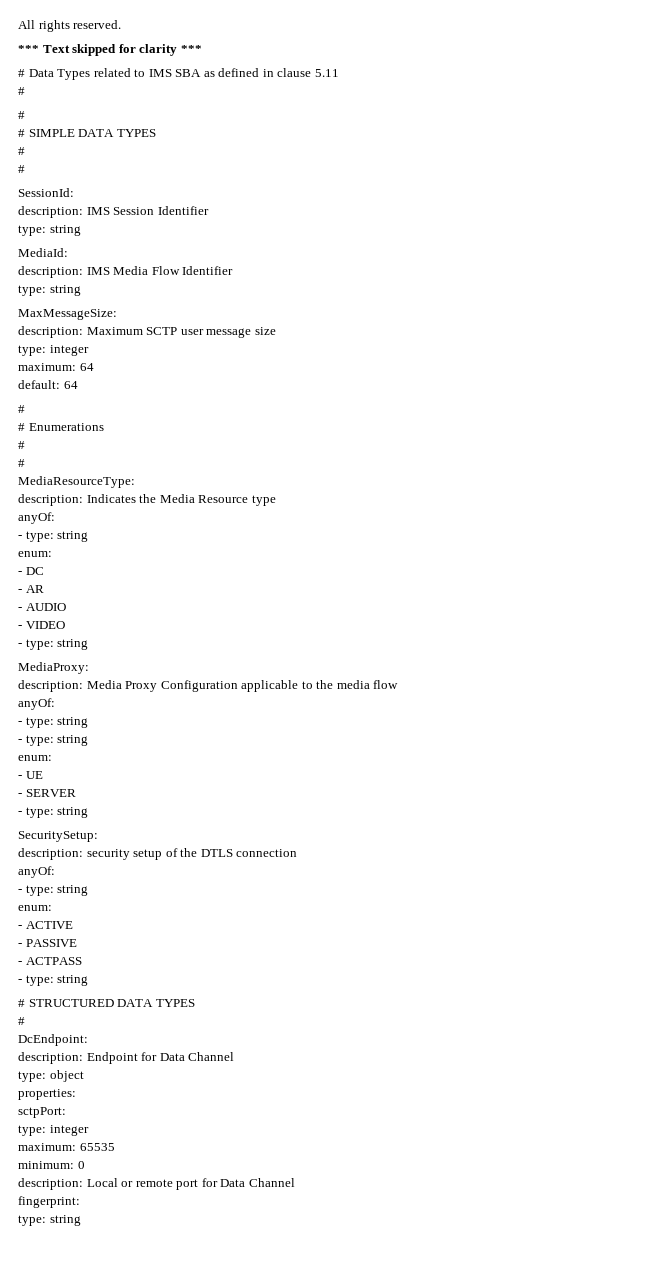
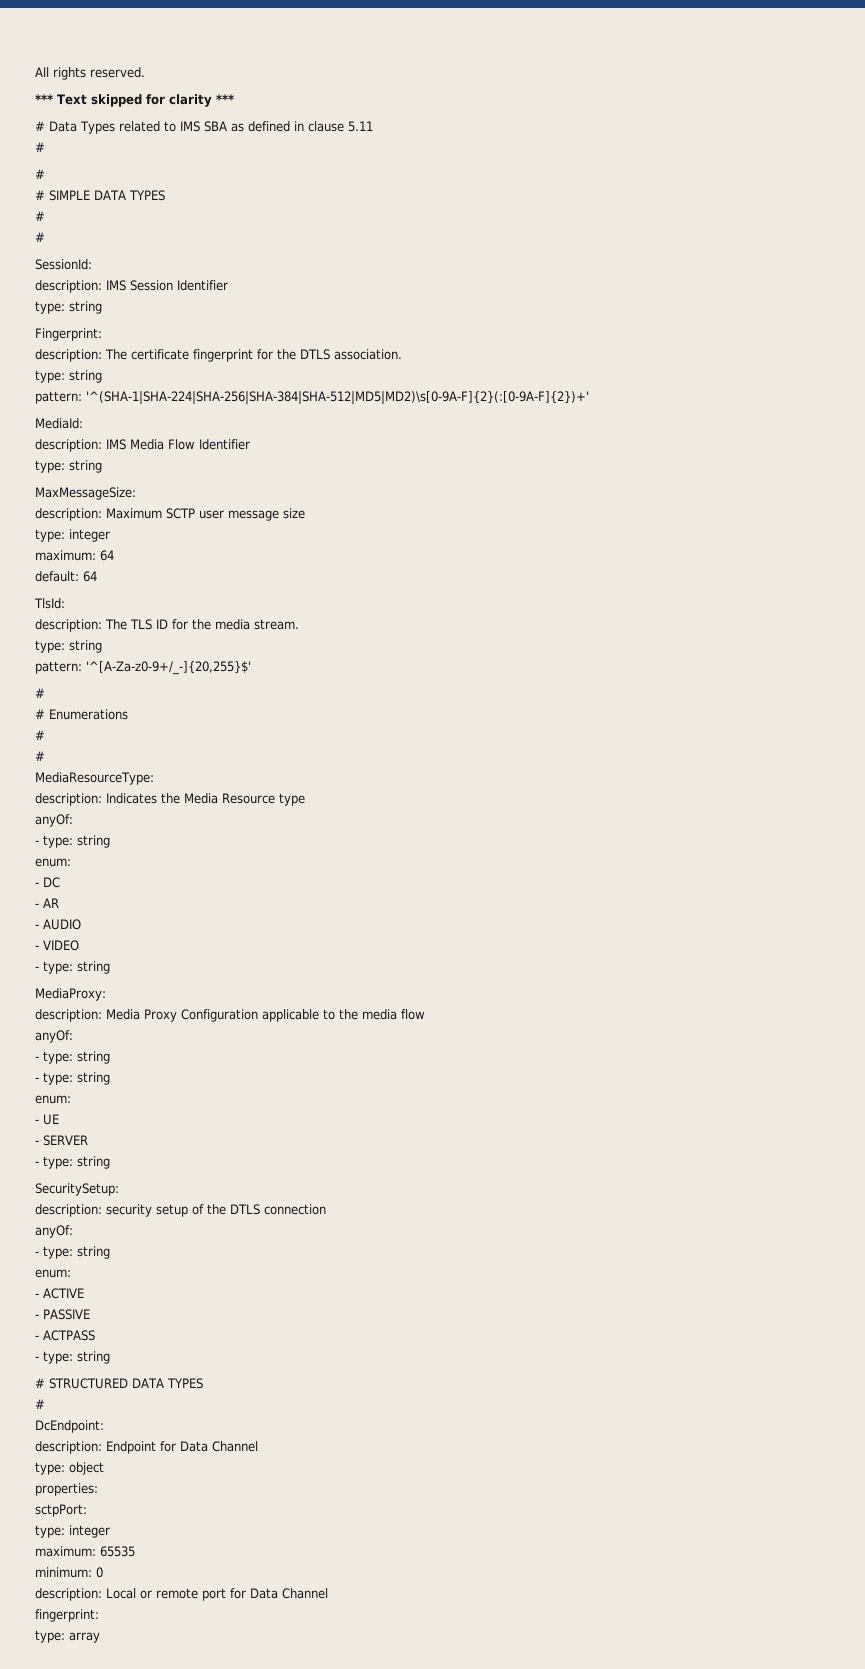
+ Fingerprint:
+ description: The certificate fingerprint for the DTLS association.
+ type: string
+ pattern: '^(SHA-1|SHA-224|SHA-256|SHA-384|SHA-512|MD5|MD2)\s[0-9A-F]{2}(:[0-9A-F]{2})+'
+ TlsId:
+ description: The TLS ID for the media stream.
+ type: string
+ pattern: '^[A-Za-z0-9+/_-]{20,255}$'
  fingerprint:
- type: string
+ type: array

